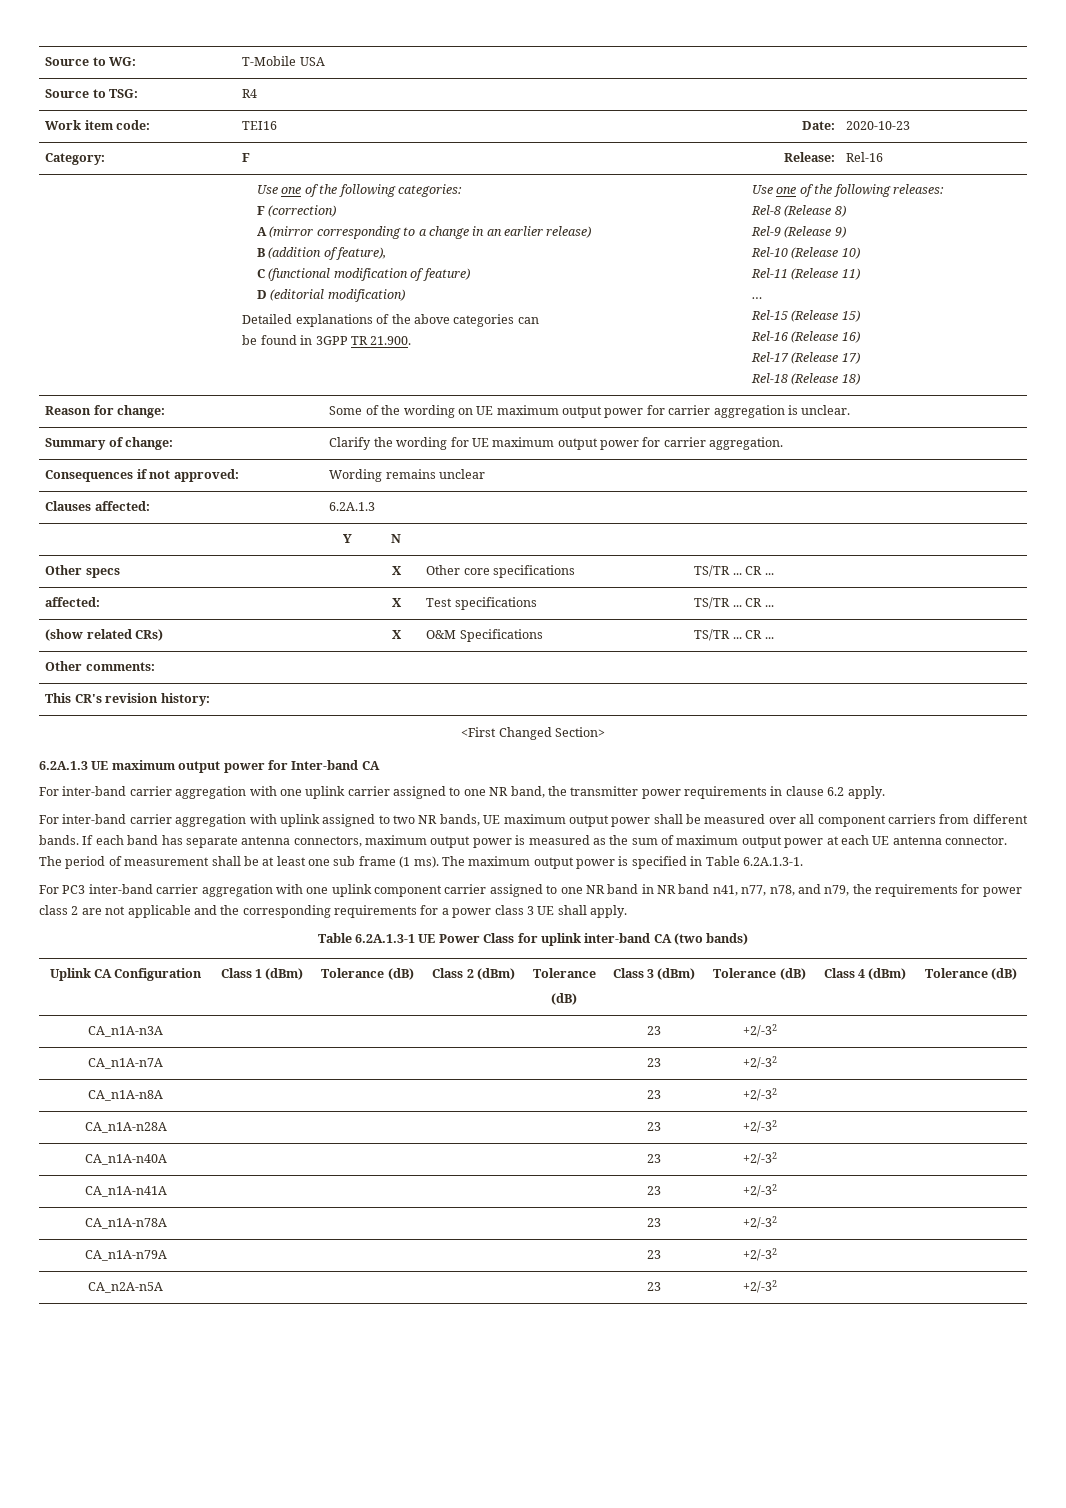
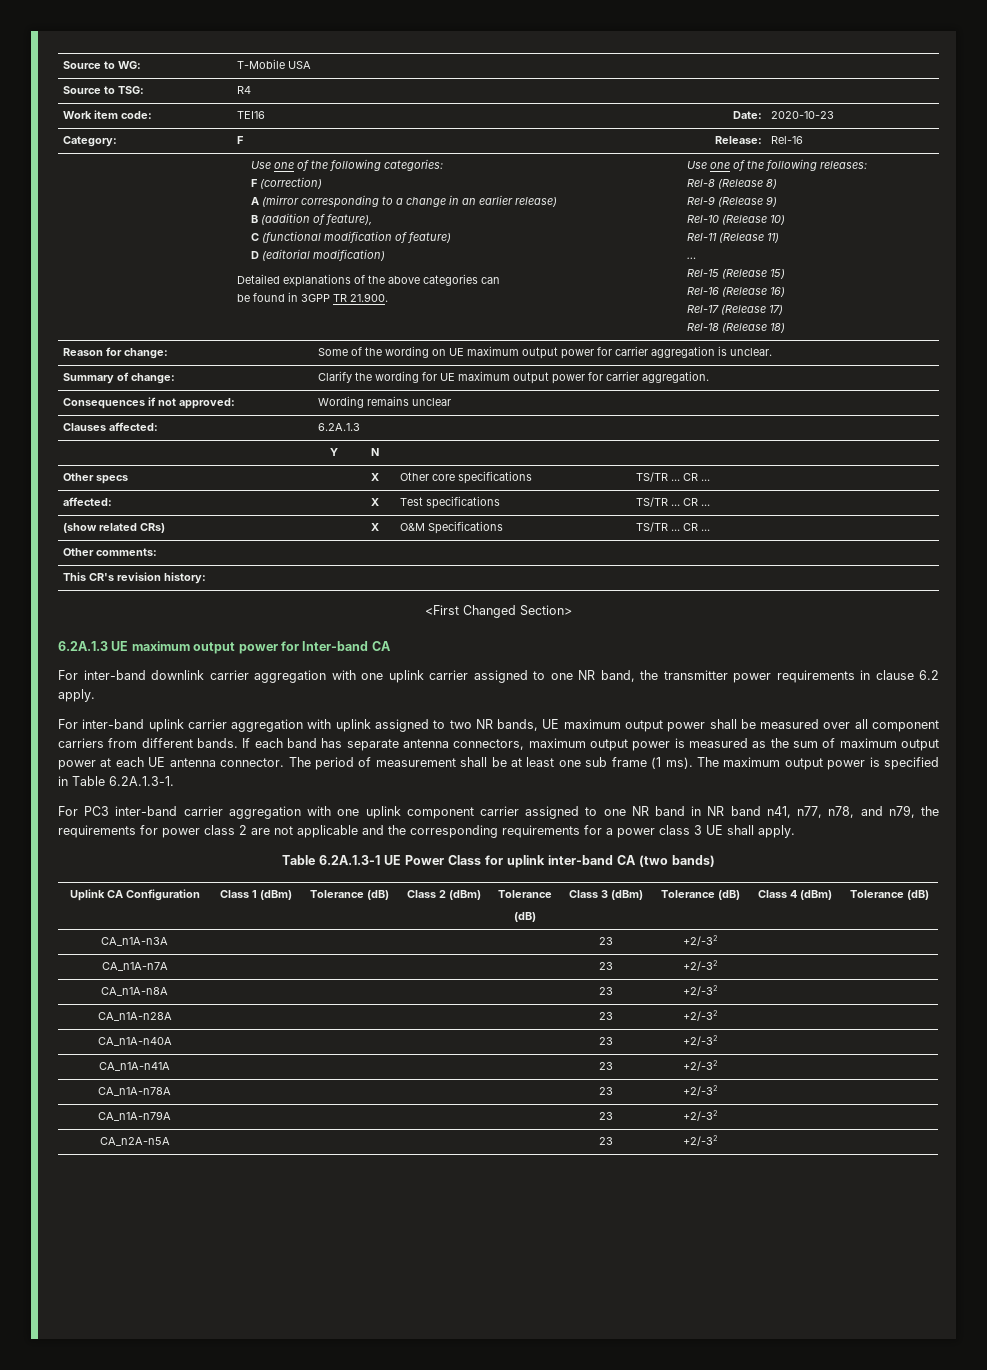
- For inter-band carrier aggregation with one uplink carrier assigned to one NR band, the transmitter power requirements in clause 6.2 apply.
+ For inter-band downlink carrier aggregation with one uplink carrier assigned to one NR band, the transmitter power requirements in clause 6.2 apply.
- For inter-band carrier aggregation with uplink assigned to two NR bands, UE maximum output power shall be measured over all component carriers from different bands.
+ For inter-band uplink carrier aggregation with uplink assigned to two NR bands, UE maximum output power shall be measured over all component carriers from different bands.

